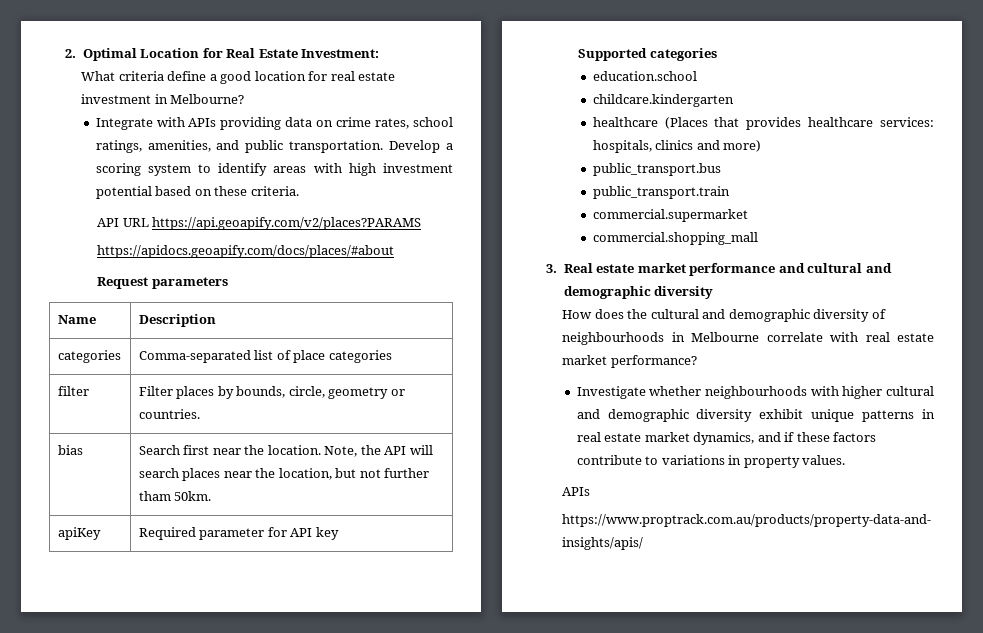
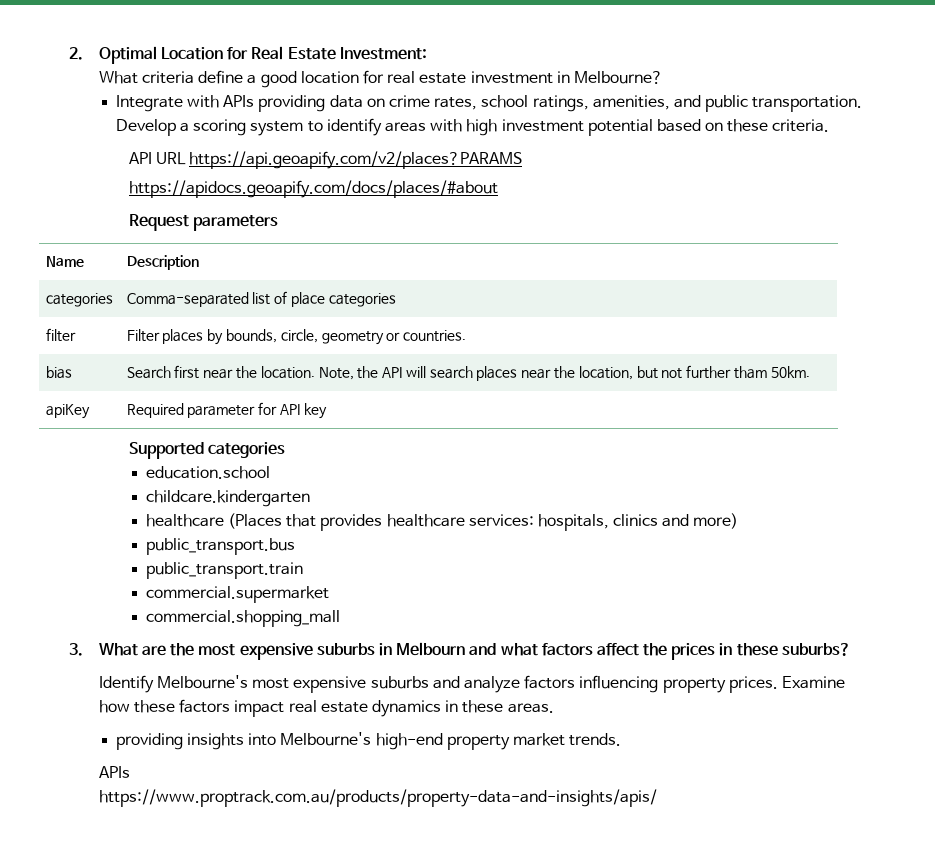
- 3. Real estate market performance and cultural and demographic diversity
- How does the cultural and demographic diversity of neighbourhoods in Melbourne correlate with real estate market performance?
- Investigate whether neighbourhoods with higher cultural and demographic diversity exhibit unique patterns in real estate market dynamics, and if these factors contribute to variations in property values.
+ 3. What are the most expensive suburbs in Melbourn and what factors affect the prices in these suburbs?
+ Identify Melbourne's most expensive suburbs and analyze factors influencing property prices. Examine how these factors impact real estate dynamics in these areas.
+ providing insights into Melbourne's high-end property market trends.

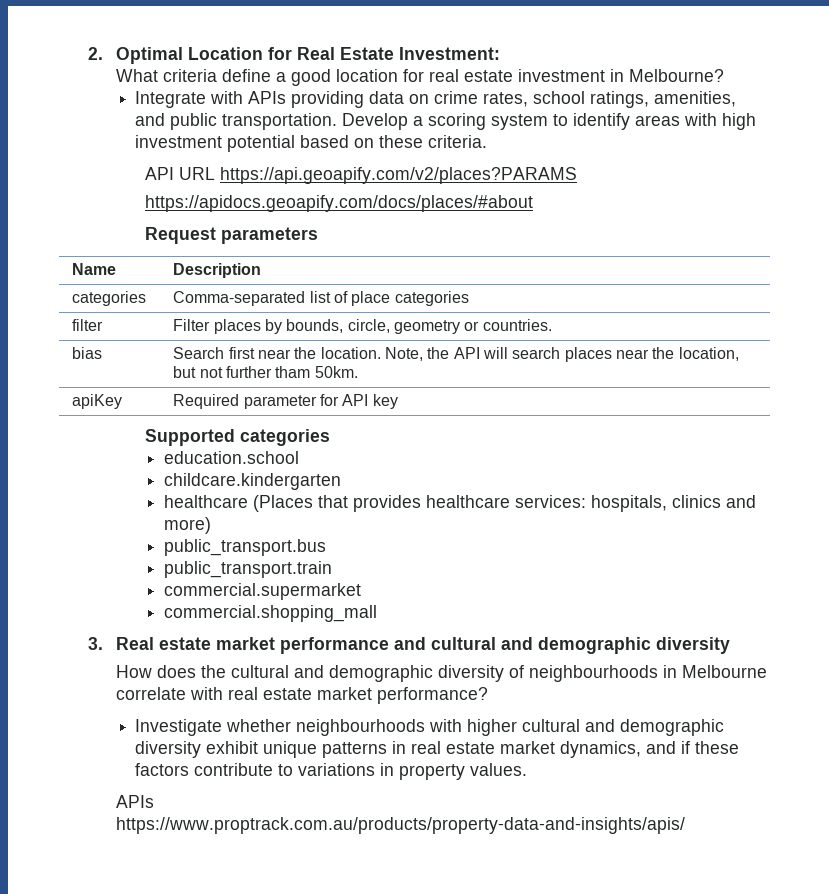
- 3. What are the most expensive suburbs in Melbourn and what factors affect the prices in these suburbs?
- Identify Melbourne's most expensive suburbs and analyze factors influencing property prices. Examine how these factors impact real estate dynamics in these areas.
- providing insights into Melbourne's high-end property market trends.
+ 3. Real estate market performance and cultural and demographic diversity
+ How does the cultural and demographic diversity of neighbourhoods in Melbourne correlate with real estate market performance?
+ Investigate whether neighbourhoods with higher cultural and demographic diversity exhibit unique patterns in real estate market dynamics, and if these factors contribute to variations in property values.

